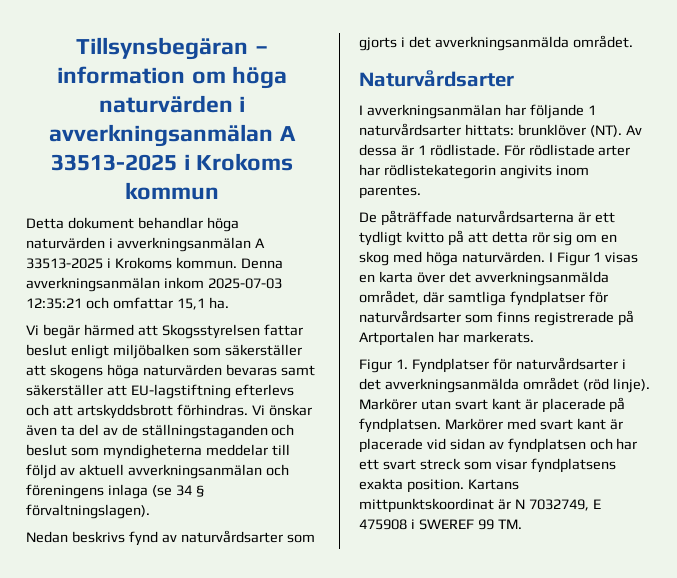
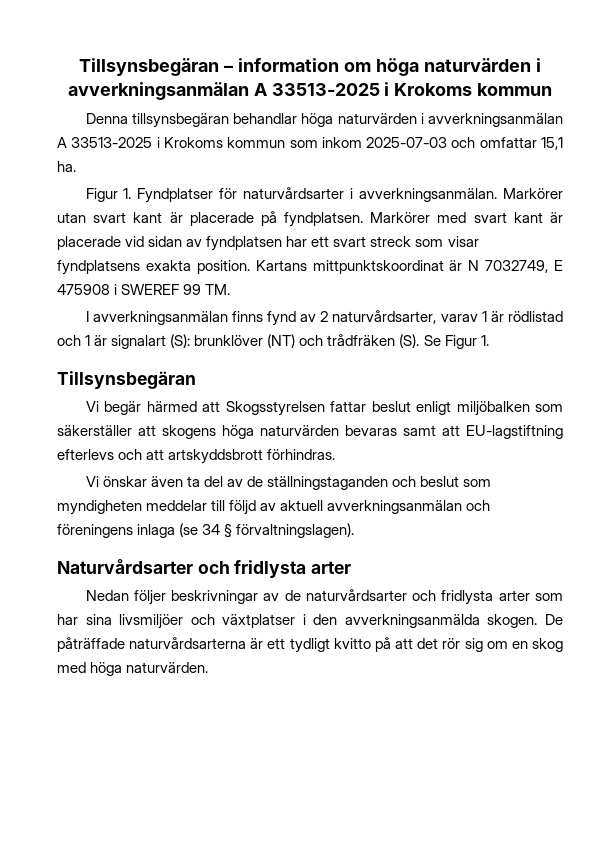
- Detta dokument behandlar höga naturvärden i avverkningsanmälan A 33513-2025 i Krokoms kommun. Denna avverkningsanmälan inkom 2025-07-03 12:35:21 och omfattar 15,1 ha.
+ Denna tillsynsbegäran behandlar höga naturvärden i avverkningsanmälan A 33513-2025 i Krokoms kommun som inkom 2025-07-03 och omfattar 15,1 ha.
- Vi begär härmed att Skogsstyrelsen fattar beslut enligt miljöbalken som säkerställer att skogens höga naturvärden bevaras samt säkerställer att EU-lagstiftning efterlevs och att artskyddsbrott förhindras. Vi önskar även ta del av de ställningstaganden och beslut som myndigheterna meddelar till följd av aktuell avverkningsanmälan och föreningens inlaga (se 34 § förvaltningslagen).
- Nedan beskrivs fynd av naturvårdsarter som gjorts i det avverkningsanmälda området.
- Naturvårdsarter
- I avverkningsanmälan har följande 1 naturvårdsarter hittats: brunklöver (NT). Av dessa är 1 rödlistade. För rödlistade arter har rödlistekategorin angivits inom parentes.
- De påträffade naturvårdsarterna är ett tydligt kvitto på att detta rör sig om en skog med höga naturvärden. I Figur 1 visas en karta över det avverkningsanmälda området, där samtliga fyndplatser för naturvårdsarter som finns registrerade på Artportalen har markerats.
- Figur 1. Fyndplatser för naturvårdsarter i det avverkningsanmälda området (röd linje).
+ Figur 1. Fyndplatser för naturvårdsarter i avverkningsanmälan.
- Markörer med svart kant är placerade vid sidan av fyndplatsen och har ett svart streck som visar fyndplatsens exakta position.
+ Markörer med svart kant är placerade vid sidan av fyndplatsen har ett svart streck som visar fyndplatsens exakta position.
+ I avverkningsanmälan finns fynd av 2 naturvårdsarter, varav 1 är rödlistad och 1 är signalart (S): brunklöver (NT) och trådfräken (S). Se Figur 1.
+ Tillsynsbegäran
+ Vi begär härmed att Skogsstyrelsen fattar beslut enligt miljöbalken som säkerställer att skogens höga naturvärden bevaras samt att EU-lagstiftning efterlevs och att artskyddsbrott förhindras.
+ Vi önskar även ta del av de ställningstaganden och beslut som myndigheten meddelar till följd av aktuell avverkningsanmälan och föreningens inlaga (se 34 § förvaltningslagen).
+ Naturvårdsarter och fridlysta arter
+ Nedan följer beskrivningar av de naturvårdsarter och fridlysta arter som har sina livsmiljöer och växtplatser i den avverkningsanmälda skogen. De påträffade naturvårdsarterna är ett tydligt kvitto på att det rör sig om en skog med höga naturvärden.

